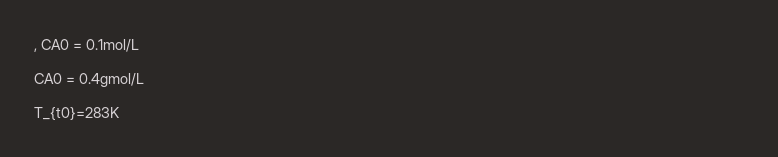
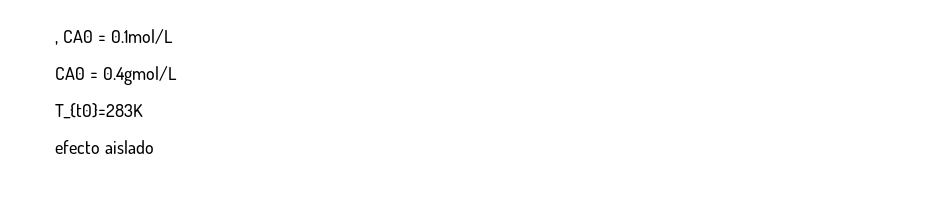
+ efecto aislado

